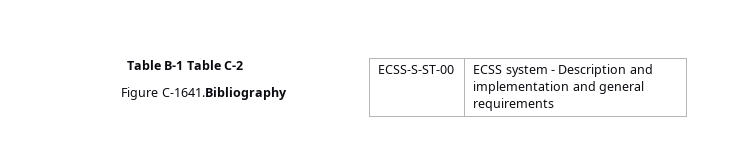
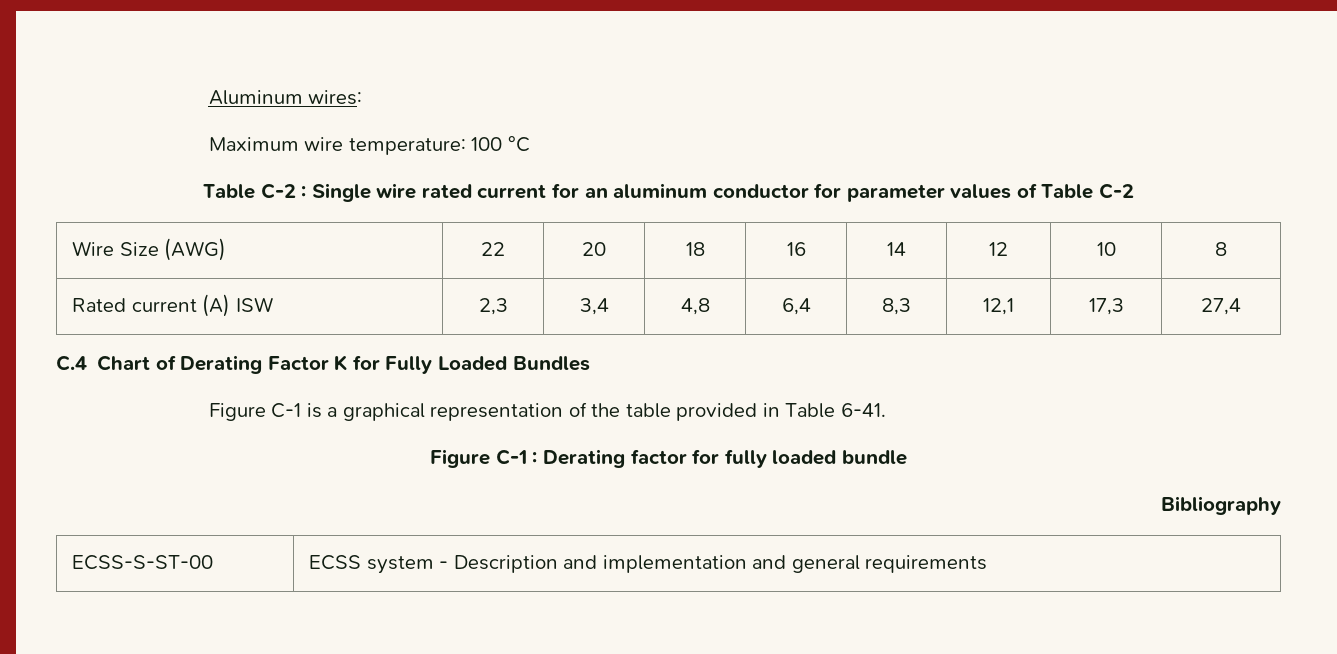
- Table B-1 Table C-2
- Figure C-1641.Bibliography
+ Aluminum wires:
+ Maximum wire temperature: 100 °C
+ Table C-2 : Single wire rated current for an aluminum conductor for parameter values of Table C-2
+ Wire Size (AWG) | 22 | 20 | 18 | 16 | 14 | 12 | 10 | 8
+ Rated current (A) ISW | 2,3 | 3,4 | 4,8 | 6,4 | 8,3 | 12,1 | 17,3 | 27,4
+ C.4 Chart of Derating Factor K for Fully Loaded Bundles
+ Figure C-1 is a graphical representation of the table provided in Table 6-41.
+ Figure C-1 : Derating factor for fully loaded bundle
+ Bibliography

